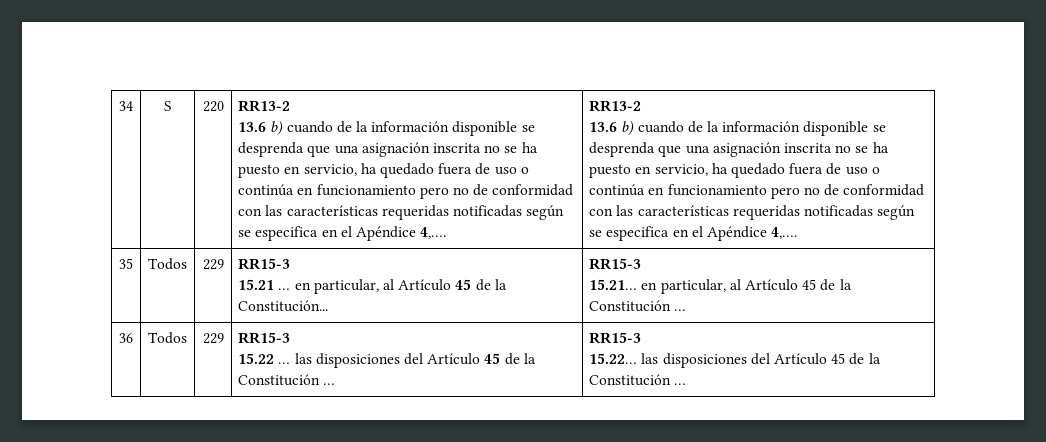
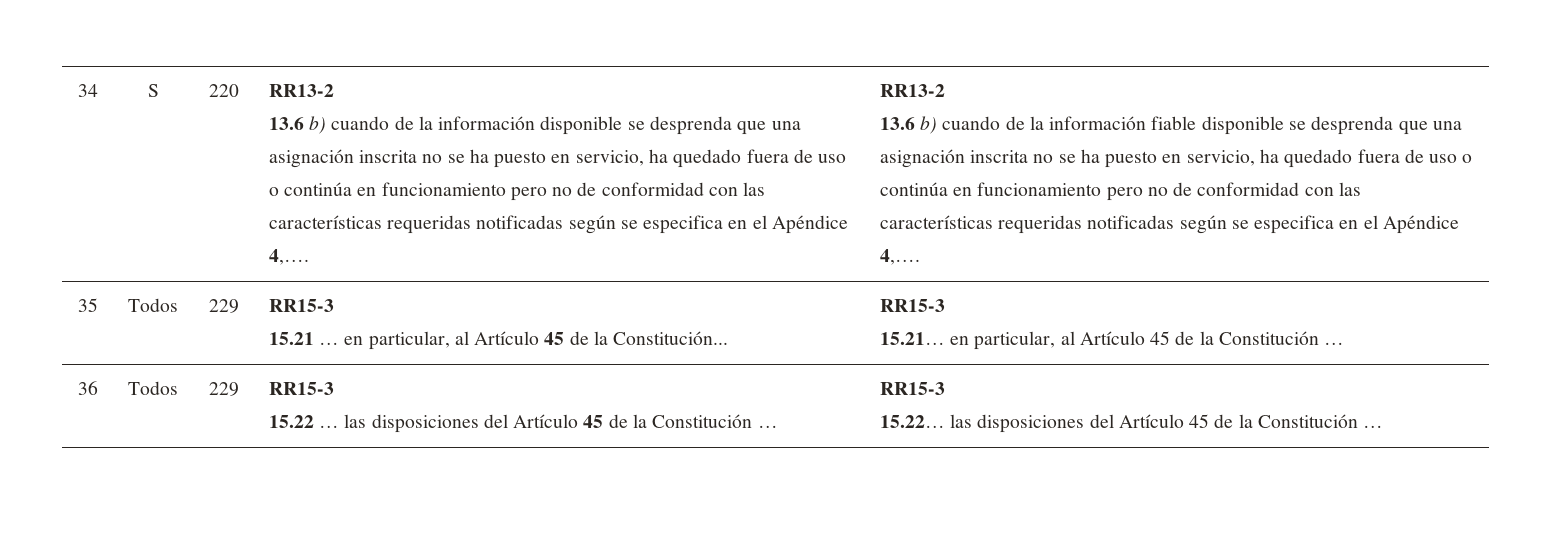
  13.6 b) cuando de la información disponible se desprenda que una asignación inscrita no se ha puesto en servicio, ha quedado fuera de uso o continúa en funcionamiento pero no de conformidad con las características requeridas notificadas según se especifica en el Apéndice 4,…. | RR13-2
- 13.6 b) cuando de la información disponible se desprenda que una asignación inscrita no se ha puesto en servicio, ha quedado fuera de uso o continúa en funcionamiento pero no de conformidad con las características requeridas notificadas según se especifica en el Apéndice 4,….
+ 13.6 b) cuando de la información fiable disponible se desprenda que una asignación inscrita no se ha puesto en servicio, ha quedado fuera de uso o continúa en funcionamiento pero no de conformidad con las características requeridas notificadas según se especifica en el Apéndice 4,….

